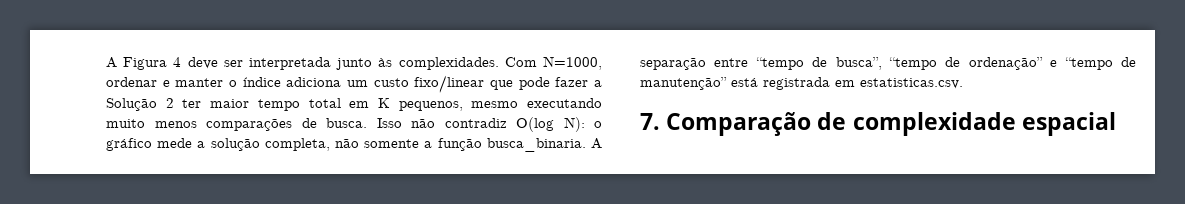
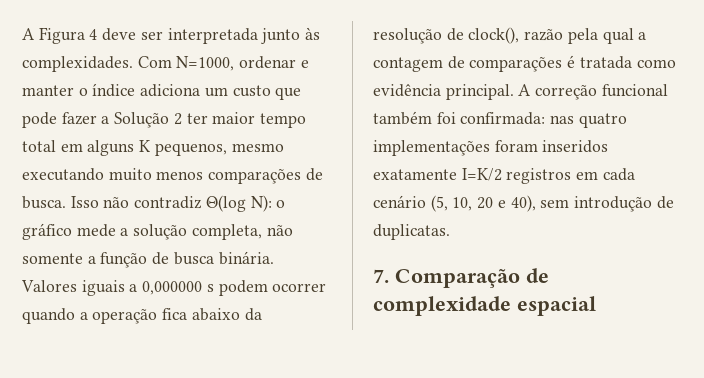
- Com N=1000, ordenar e manter o índice adiciona um custo fixo/linear que pode fazer a Solução 2 ter maior tempo total em K pequenos, mesmo executando muito menos comparações de busca.
+ Com N=1000, ordenar e manter o índice adiciona um custo que pode fazer a Solução 2 ter maior tempo total em alguns K pequenos, mesmo executando muito menos comparações de busca.
- Isso não contradiz O(log N): o gráfico mede a solução completa, não somente a função busca_binaria. A separação entre “tempo de busca”, “tempo de ordenação” e “tempo de manutenção” está registrada em estatisticas.csv.
+ Isso não contradiz Θ(log N): o gráfico mede a solução completa, não somente a função de busca binária. Valores iguais a 0,000000 s podem ocorrer quando a operação fica abaixo da resolução de clock(), razão pela qual a contagem de comparações é tratada como evidência principal. A correção funcional também foi confirmada: nas quatro implementações foram inseridos exatamente I=K/2 registros em cada cenário (5, 10, 20 e 40), sem introdução de duplicatas.

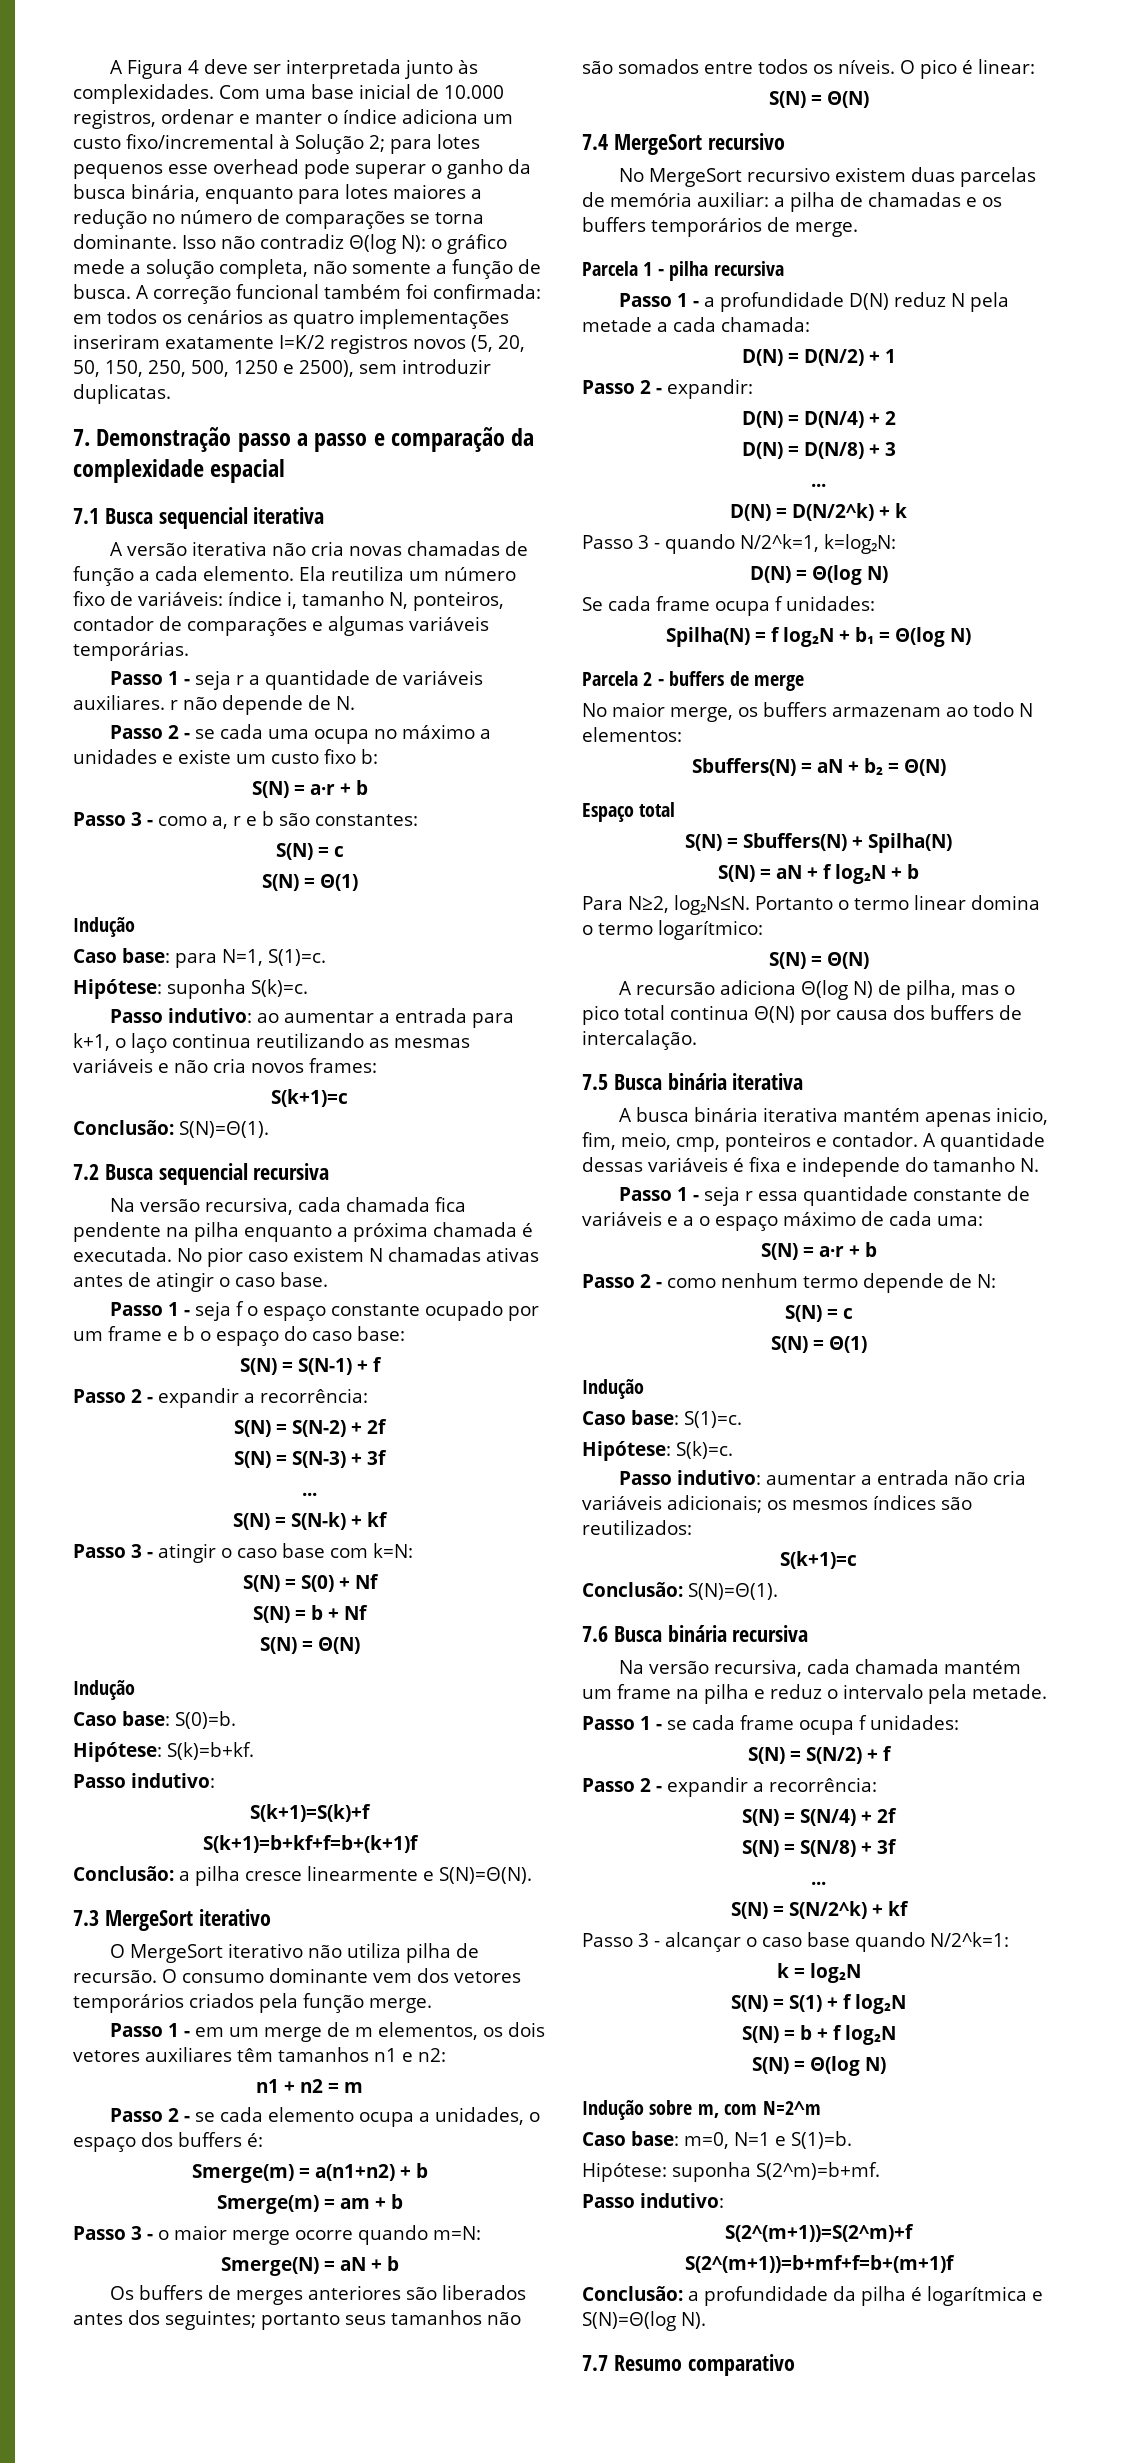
- Com N=1000, ordenar e manter o índice adiciona um custo que pode fazer a Solução 2 ter maior tempo total em alguns K pequenos, mesmo executando muito menos comparações de busca.
+ Com uma base inicial de 10.000 registros, ordenar e manter o índice adiciona um custo fixo/incremental à Solução 2; para lotes pequenos esse overhead pode superar o ganho da busca binária, enquanto para lotes maiores a redução no número de comparações se torna dominante.
- Isso não contradiz Θ(log N): o gráfico mede a solução completa, não somente a função de busca binária. Valores iguais a 0,000000 s podem ocorrer quando a operação fica abaixo da resolução de clock(), razão pela qual a contagem de comparações é tratada como evidência principal.
+ Isso não contradiz Θ(log N): o gráfico mede a solução completa, não somente a função de busca.
- A correção funcional também foi confirmada: nas quatro implementações foram inseridos exatamente I=K/2 registros em cada cenário (5, 10, 20 e 40), sem introdução de duplicatas.
- 7. Comparação de complexidade espacial
+ A correção funcional também foi confirmada: em todos os cenários as quatro implementações inseriram exatamente I=K/2 registros novos (5, 20, 50, 150, 250, 500, 1250 e 2500), sem introduzir duplicatas.
+ 7. Demonstração passo a passo e comparação da complexidade espacial
+ 7.1 Busca sequencial iterativa
+ A versão iterativa não cria novas chamadas de função a cada elemento. Ela reutiliza um número fixo de variáveis: índice i, tamanho N, ponteiros, contador de comparações e algumas variáveis temporárias.
+ Passo 1 - seja r a quantidade de variáveis auxiliares. r não depende de N.
+ Passo 2 - se cada uma ocupa no máximo a unidades e existe um custo fixo b:
+ S(N) = a·r + b
+ Passo 3 - como a, r e b são constantes:
+ S(N) = c
+ S(N) = Θ(1)
+ Indução
+ Caso base: para N=1, S(1)=c.
+ Hipótese: suponha S(k)=c.
+ Passo indutivo: ao aumentar a entrada para k+1, o laço continua reutilizando as mesmas variáveis e não cria novos frames:
+ S(k+1)=c
+ Conclusão: S(N)=Θ(1).
+ 7.2 Busca sequencial recursiva
+ Na versão recursiva, cada chamada fica pendente na pilha enquanto a próxima chamada é executada. No pior caso existem N chamadas ativas antes de atingir o caso base.
+ Passo 1 - seja f o espaço constante ocupado por um frame e b o espaço do caso base:
+ S(N) = S(N-1) + f
+ Passo 2 - expandir a recorrência:
+ S(N) = S(N-2) + 2f
+ S(N) = S(N-3) + 3f
+ ...
+ S(N) = S(N-k) + kf
+ Passo 3 - atingir o caso base com k=N:
+ S(N) = S(0) + Nf
+ S(N) = b + Nf
+ S(N) = Θ(N)
+ Indução
+ Caso base: S(0)=b.
+ Hipótese: S(k)=b+kf.
+ Passo indutivo:
+ S(k+1)=S(k)+f
+ S(k+1)=b+kf+f=b+(k+1)f
+ Conclusão: a pilha cresce linearmente e S(N)=Θ(N).
+ 7.3 MergeSort iterativo
+ O MergeSort iterativo não utiliza pilha de recursão. O consumo dominante vem dos vetores temporários criados pela função merge.
+ Passo 1 - em um merge de m elementos, os dois vetores auxiliares têm tamanhos n1 e n2:
+ n1 + n2 = m
+ Passo 2 - se cada elemento ocupa a unidades, o espaço dos buffers é:
+ Smerge(m) = a(n1+n2) + b
+ Smerge(m) = am + b
+ Passo 3 - o maior merge ocorre quando m=N:
+ Smerge(N) = aN + b
+ Os buffers de merges anteriores são liberados antes dos seguintes; portanto seus tamanhos não são somados entre todos os níveis. O pico é linear:
+ S(N) = Θ(N)
+ 7.4 MergeSort recursivo
+ No MergeSort recursivo existem duas parcelas de memória auxiliar: a pilha de chamadas e os buffers temporários de merge.
+ Parcela 1 - pilha recursiva
+ Passo 1 - a profundidade D(N) reduz N pela metade a cada chamada:
+ D(N) = D(N/2) + 1
+ Passo 2 - expandir:
+ D(N) = D(N/4) + 2
+ D(N) = D(N/8) + 3
+ ...
+ D(N) = D(N/2^k) + k
+ Passo 3 - quando N/2^k=1, k=log₂N:
+ D(N) = Θ(log N)
+ Se cada frame ocupa f unidades:
+ Spilha(N) = f log₂N + b₁ = Θ(log N)
+ Parcela 2 - buffers de merge
+ No maior merge, os buffers armazenam ao todo N elementos:
+ Sbuffers(N) = aN + b₂ = Θ(N)
+ Espaço total
+ S(N) = Sbuffers(N) + Spilha(N)
+ S(N) = aN + f log₂N + b
+ Para N≥2, log₂N≤N. Portanto o termo linear domina o termo logarítmico:
+ S(N) = Θ(N)
+ A recursão adiciona Θ(log N) de pilha, mas o pico total continua Θ(N) por causa dos buffers de intercalação.
+ 7.5 Busca binária iterativa
+ A busca binária iterativa mantém apenas inicio, fim, meio, cmp, ponteiros e contador. A quantidade dessas variáveis é fixa e independe do tamanho N.
+ Passo 1 - seja r essa quantidade constante de variáveis e a o espaço máximo de cada uma:
+ S(N) = a·r + b
+ Passo 2 - como nenhum termo depende de N:
+ S(N) = c
+ S(N) = Θ(1)
+ Indução
+ Caso base: S(1)=c.
+ Hipótese: S(k)=c.
+ Passo indutivo: aumentar a entrada não cria variáveis adicionais; os mesmos índices são reutilizados:
+ S(k+1)=c
+ Conclusão: S(N)=Θ(1).
+ 7.6 Busca binária recursiva
+ Na versão recursiva, cada chamada mantém um frame na pilha e reduz o intervalo pela metade.
+ Passo 1 - se cada frame ocupa f unidades:
+ S(N) = S(N/2) + f
+ Passo 2 - expandir a recorrência:
+ S(N) = S(N/4) + 2f
+ S(N) = S(N/8) + 3f
+ ...
+ S(N) = S(N/2^k) + kf
+ Passo 3 - alcançar o caso base quando N/2^k=1:
+ k = log₂N
+ S(N) = S(1) + f log₂N
+ S(N) = b + f log₂N
+ S(N) = Θ(log N)
+ Indução sobre m, com N=2^m
+ Caso base: m=0, N=1 e S(1)=b.
+ Hipótese: suponha S(2^m)=b+mf.
+ Passo indutivo:
+ S(2^(m+1))=S(2^m)+f
+ S(2^(m+1))=b+mf+f=b+(m+1)f
+ Conclusão: a profundidade da pilha é logarítmica e S(N)=Θ(log N).
+ 7.7 Resumo comparativo

